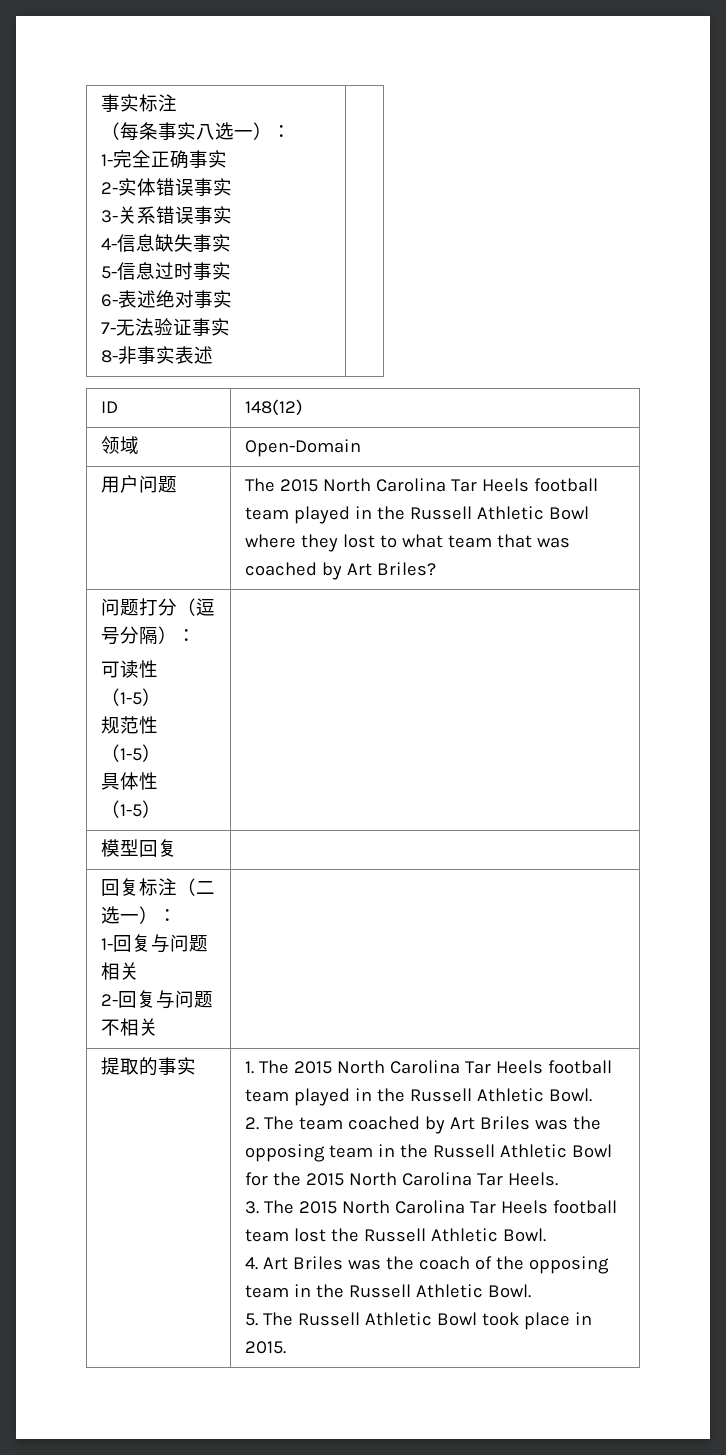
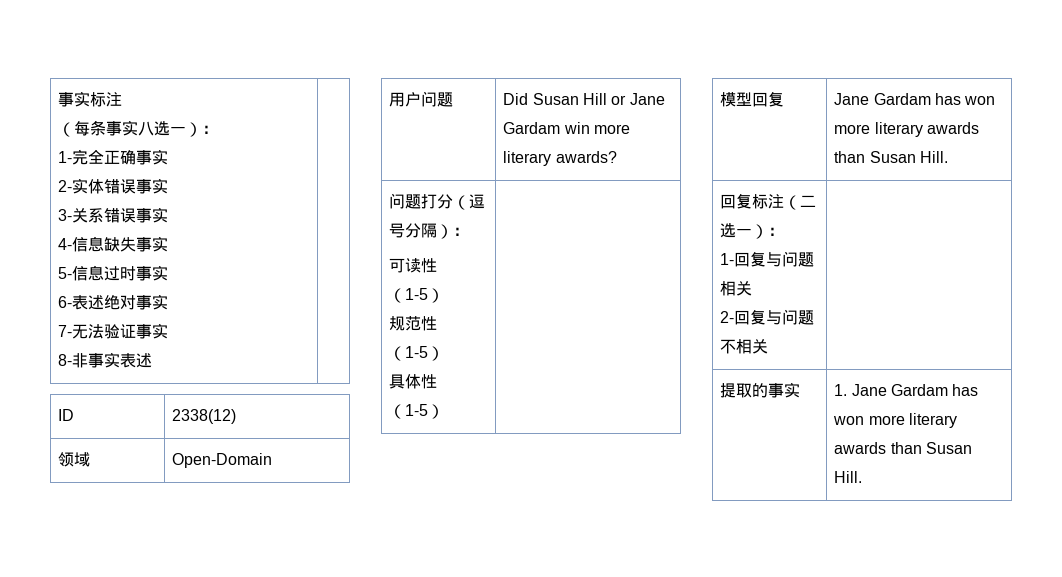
- ID | 148(12)
+ ID | 2338(12)
- 用户问题 | The 2015 North Carolina Tar Heels football team played in the Russell Athletic Bowl where they lost to what team that was coached by Art Briles?
+ 用户问题 | Did Susan Hill or Jane Gardam win more literary awards?
- 模型回复 |
+ 模型回复 | Jane Gardam has won more literary awards than Susan Hill.
- 1. The 2015 North Carolina Tar Heels football team played in the Russell Athletic Bowl.
- 2. The team coached by Art Briles was the opposing team in the Russell Athletic Bowl for the 2015 North Carolina Tar Heels.
- 3. The 2015 North Carolina Tar Heels football team lost the Russell Athletic Bowl.
- 4. Art Briles was the coach of the opposing team in the Russell Athletic Bowl.
- 5. The Russell Athletic Bowl took place in 2015.
+ 1. Jane Gardam has won more literary awards than Susan Hill.

